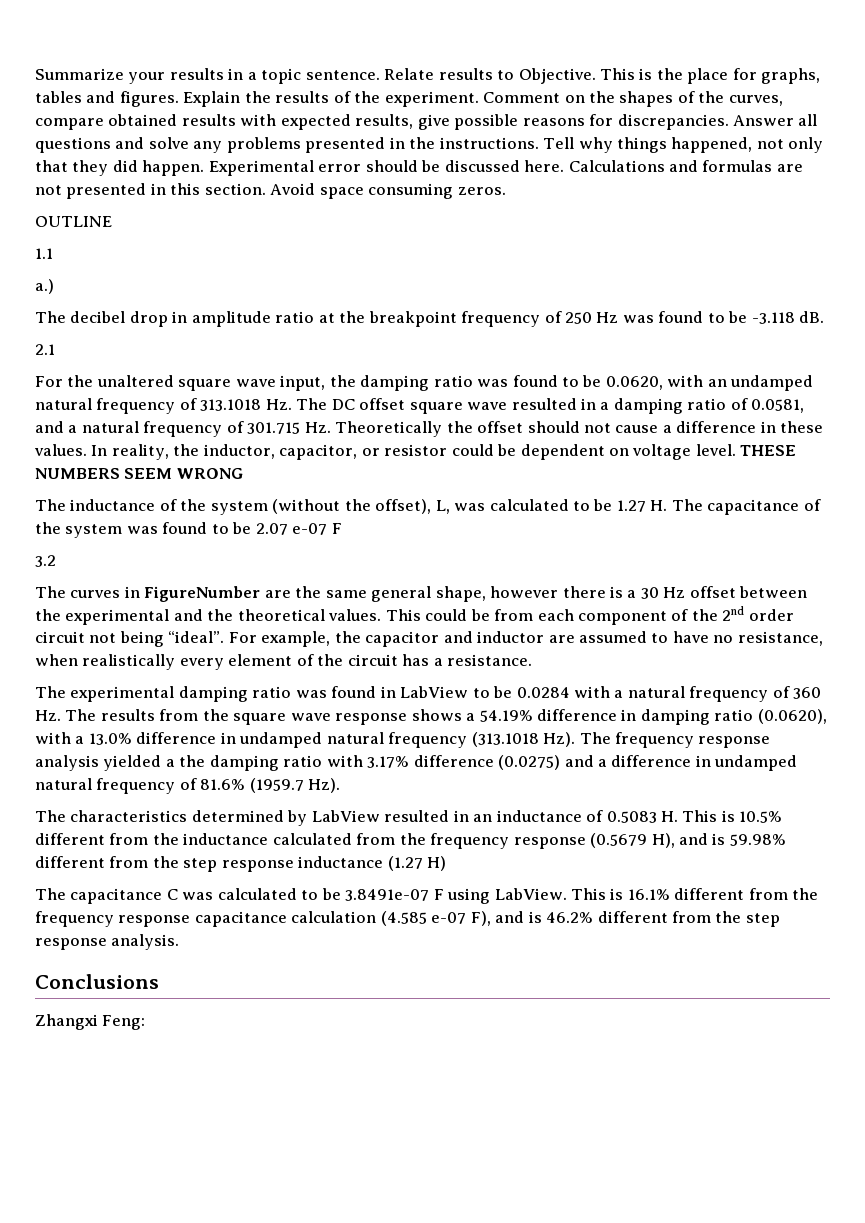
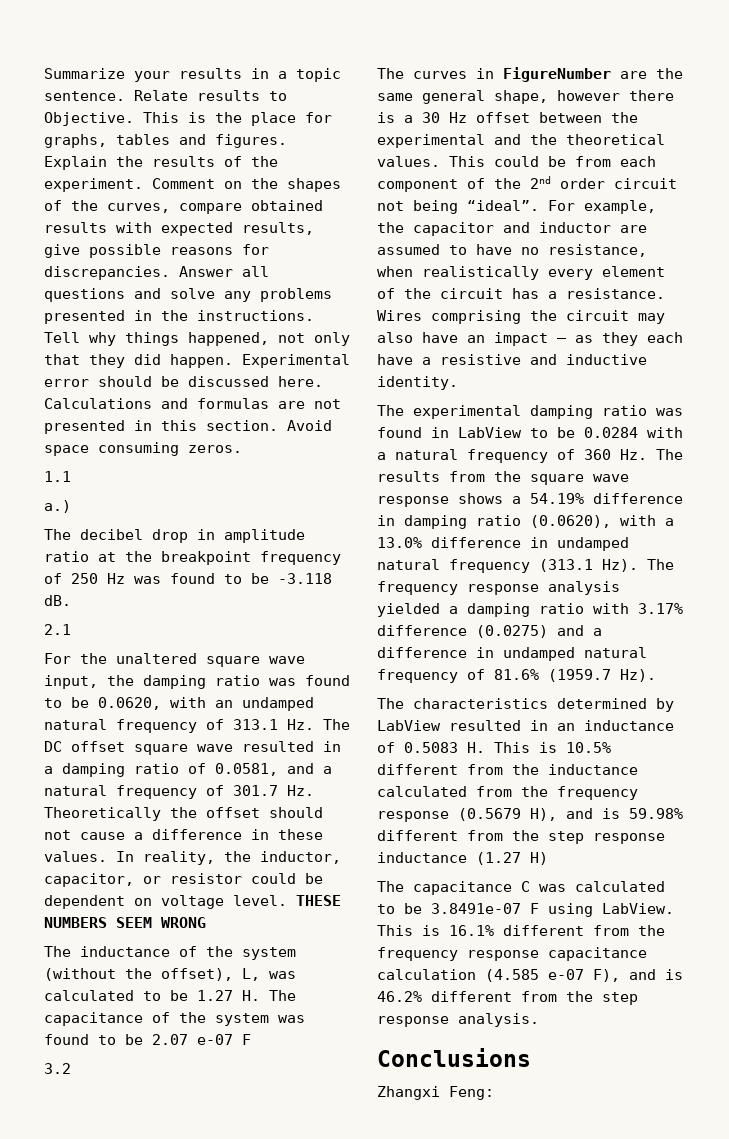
- OUTLINE
- For the unaltered square wave input, the damping ratio was found to be 0.0620, with an undamped natural frequency of 313.1018 Hz. The DC offset square wave resulted in a damping ratio of 0.0581, and a natural frequency of 301.715 Hz. Theoretically the offset should not cause a difference in these values.
+ For the unaltered square wave input, the damping ratio was found to be 0.0620, with an undamped natural frequency of 313.1 Hz. The DC offset square wave resulted in a damping ratio of 0.0581, and a natural frequency of 301.7 Hz. Theoretically the offset should not cause a difference in these values.
+ Wires comprising the circuit may also have an impact – as they each have a resistive and inductive identity.
- The experimental damping ratio was found in LabView to be 0.0284 with a natural frequency of 360 Hz. The results from the square wave response shows a 54.19% difference in damping ratio (0.0620), with a 13.0% difference in undamped natural frequency (313.1018 Hz). The frequency response analysis yielded a the damping ratio with 3.17% difference (0.0275) and a difference in undamped natural frequency of 81.6% (1959.7 Hz).
+ The experimental damping ratio was found in LabView to be 0.0284 with a natural frequency of 360 Hz. The results from the square wave response shows a 54.19% difference in damping ratio (0.0620), with a 13.0% difference in undamped natural frequency (313.1 Hz). The frequency response analysis yielded a damping ratio with 3.17% difference (0.0275) and a difference in undamped natural frequency of 81.6% (1959.7 Hz).

